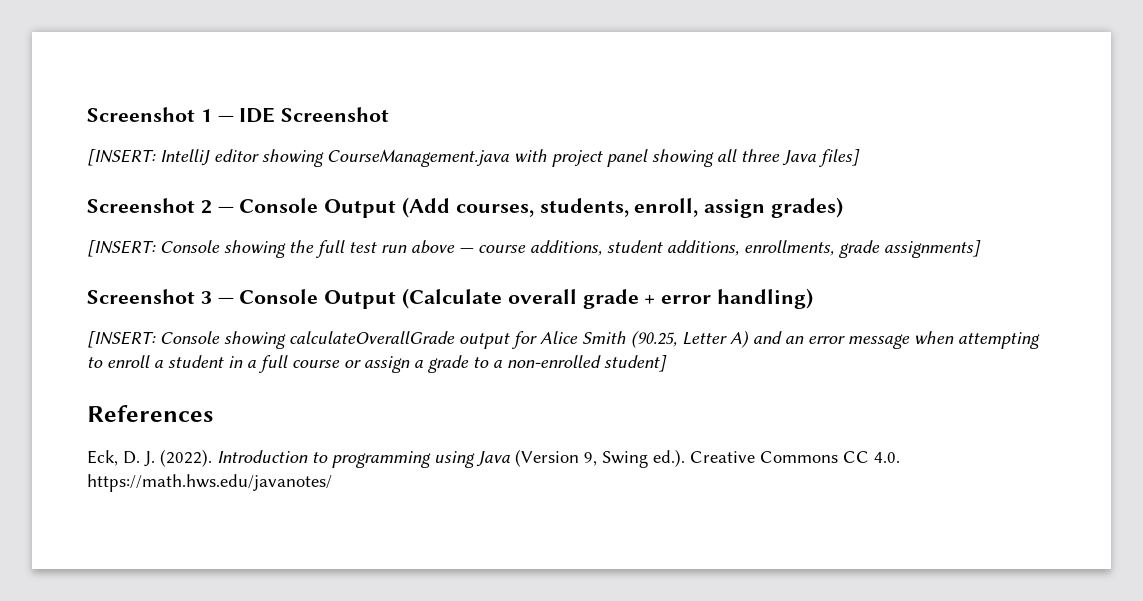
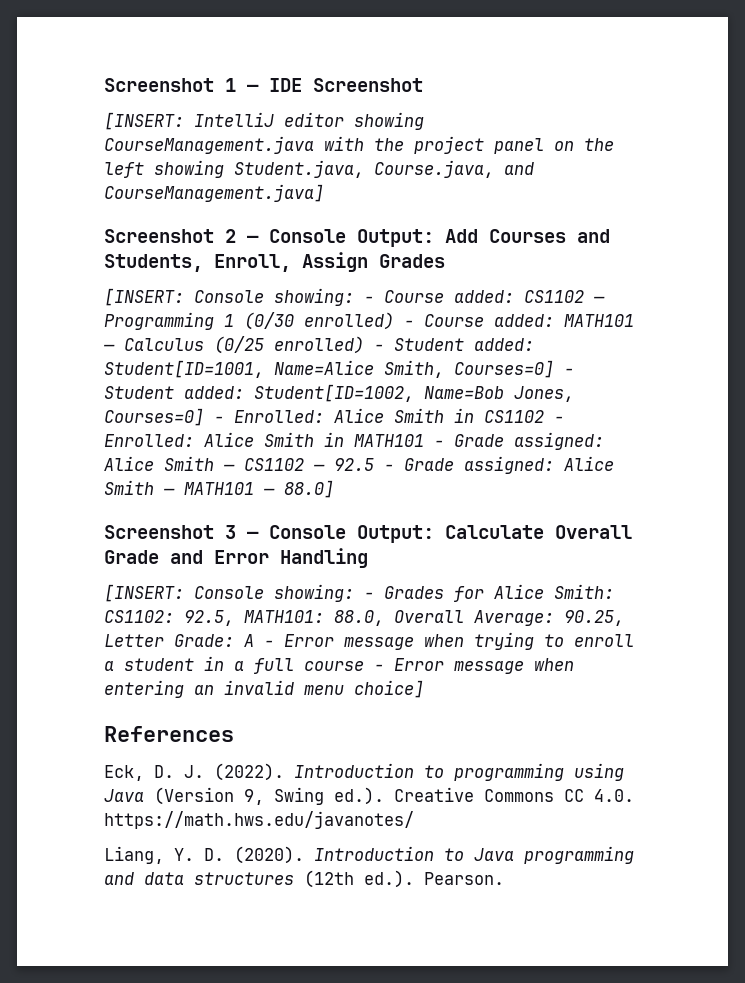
- [INSERT: IntelliJ editor showing CourseManagement.java with project panel showing all three Java files]
- Screenshot 2 — Console Output (Add courses, students, enroll, assign grades)
- [INSERT: Console showing the full test run above — course additions, student additions, enrollments, grade assignments]
- Screenshot 3 — Console Output (Calculate overall grade + error handling)
- [INSERT: Console showing calculateOverallGrade output for Alice Smith (90.25, Letter A) and an error message when attempting to enroll a student in a full course or assign a grade to a non-enrolled student]
+ [INSERT: IntelliJ editor showing CourseManagement.java with the project panel on the left showing Student.java, Course.java, and CourseManagement.java]
+ Screenshot 2 — Console Output: Add Courses and Students, Enroll, Assign Grades
+ [INSERT: Console showing: - Course added: CS1102 — Programming 1 (0/30 enrolled) - Course added: MATH101 — Calculus (0/25 enrolled) - Student added: Student[ID=1001, Name=Alice Smith, Courses=0] - Student added: Student[ID=1002, Name=Bob Jones, Courses=0] - Enrolled: Alice Smith in CS1102 - Enrolled: Alice Smith in MATH101 - Grade assigned: Alice Smith — CS1102 — 92.5 - Grade assigned: Alice Smith — MATH101 — 88.0]
+ Screenshot 3 — Console Output: Calculate Overall Grade and Error Handling
+ [INSERT: Console showing: - Grades for Alice Smith: CS1102: 92.5, MATH101: 88.0, Overall Average: 90.25, Letter Grade: A - Error message when trying to enroll a student in a full course - Error message when entering an invalid menu choice]
+ Liang, Y. D. (2020). Introduction to Java programming and data structures (12th ed.). Pearson.

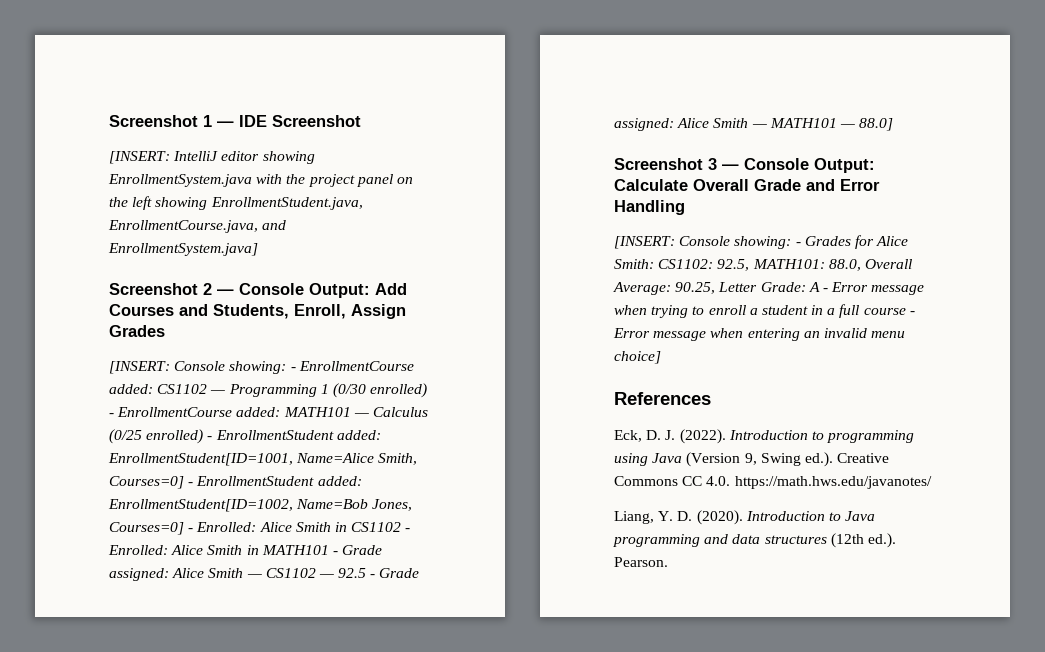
- [INSERT: IntelliJ editor showing CourseManagement.java with the project panel on the left showing Student.java, Course.java, and CourseManagement.java]
+ [INSERT: IntelliJ editor showing EnrollmentSystem.java with the project panel on the left showing EnrollmentStudent.java, EnrollmentCourse.java, and EnrollmentSystem.java]
- [INSERT: Console showing: - Course added: CS1102 — Programming 1 (0/30 enrolled) - Course added: MATH101 — Calculus (0/25 enrolled) - Student added: Student[ID=1001, Name=Alice Smith, Courses=0] - Student added: Student[ID=1002, Name=Bob Jones, Courses=0] - Enrolled: Alice Smith in CS1102 - Enrolled: Alice Smith in MATH101 - Grade assigned: Alice Smith — CS1102 — 92.5 - Grade assigned: Alice Smith — MATH101 — 88.0]
+ [INSERT: Console showing: - EnrollmentCourse added: CS1102 — Programming 1 (0/30 enrolled) - EnrollmentCourse added: MATH101 — Calculus (0/25 enrolled) - EnrollmentStudent added: EnrollmentStudent[ID=1001, Name=Alice Smith, Courses=0] - EnrollmentStudent added: EnrollmentStudent[ID=1002, Name=Bob Jones, Courses=0] - Enrolled: Alice Smith in CS1102 - Enrolled: Alice Smith in MATH101 - Grade assigned: Alice Smith — CS1102 — 92.5 - Grade assigned: Alice Smith — MATH101 — 88.0]

